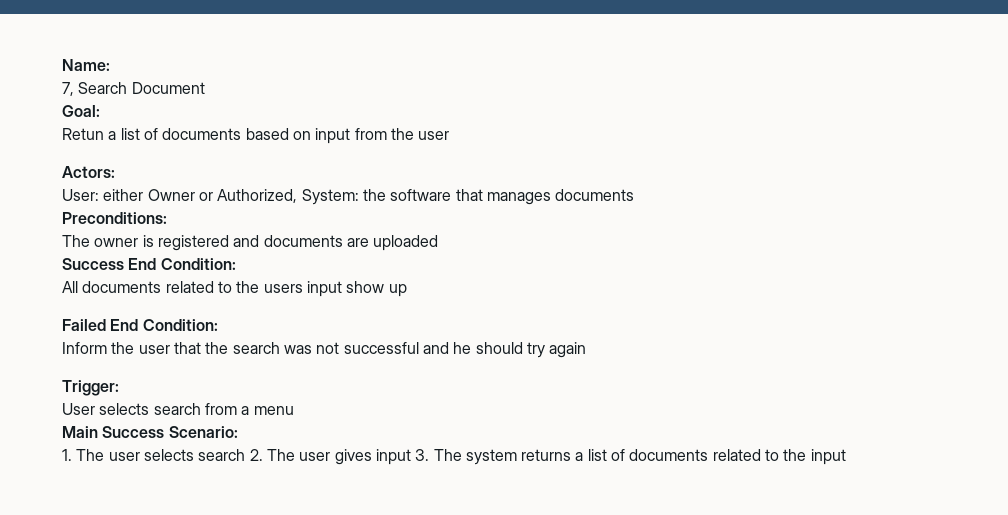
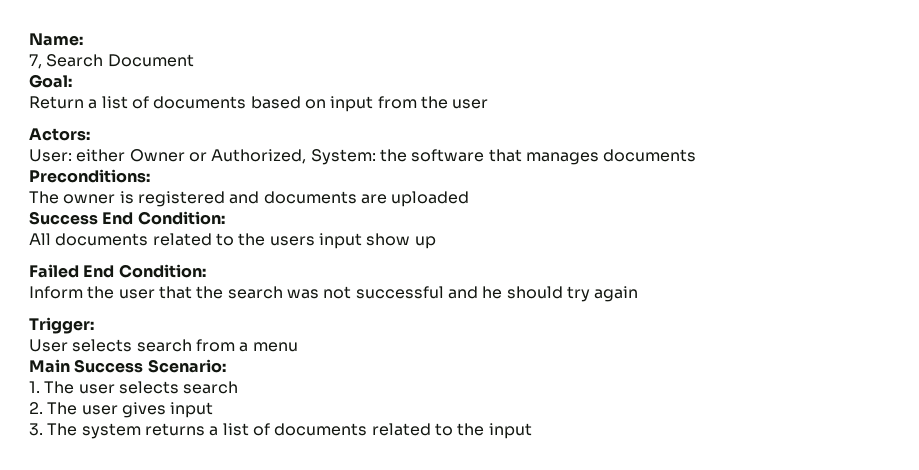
- Retun a list of documents based on input from the user
+ Return a list of documents based on input from the user
- 1. The user selects search 2. The user gives input 3. The system returns a list of documents related to the input
+ 1. The user selects search
+ 2. The user gives input
+ 3. The system returns a list of documents related to the input

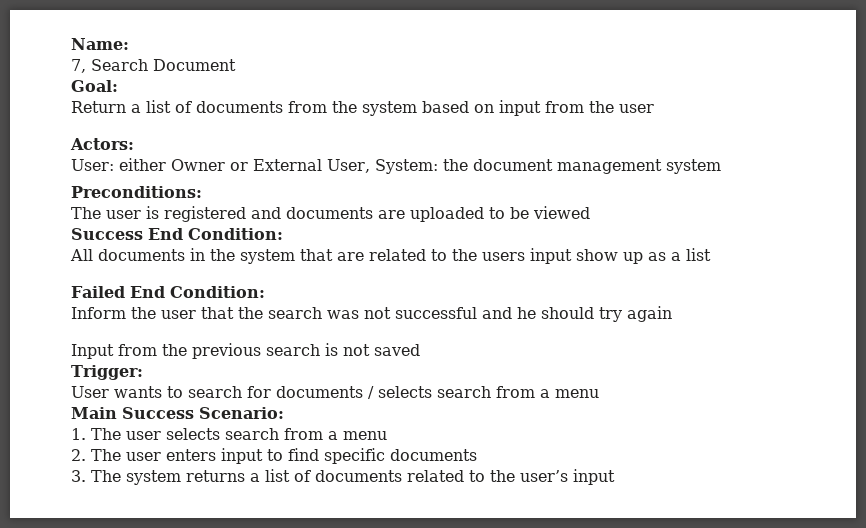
- Return a list of documents based on input from the user
+ Return a list of documents from the system based on input from the user
- User: either Owner or Authorized, System: the software that manages documents
+ User: either Owner or External User, System: the document management system
- The owner is registered and documents are uploaded
+ The user is registered and documents are uploaded to be viewed
- All documents related to the users input show up
+ All documents in the system that are related to the users input show up as a list
+ Input from the previous search is not saved
  Trigger:
- User selects search from a menu
+ User wants to search for documents / selects search from a menu
- 1. The user selects search
+ 1. The user selects search from a menu
- 2. The user gives input
+ 2. The user enters input to find specific documents
- 3. The system returns a list of documents related to the input
+ 3. The system returns a list of documents related to the user’s input

